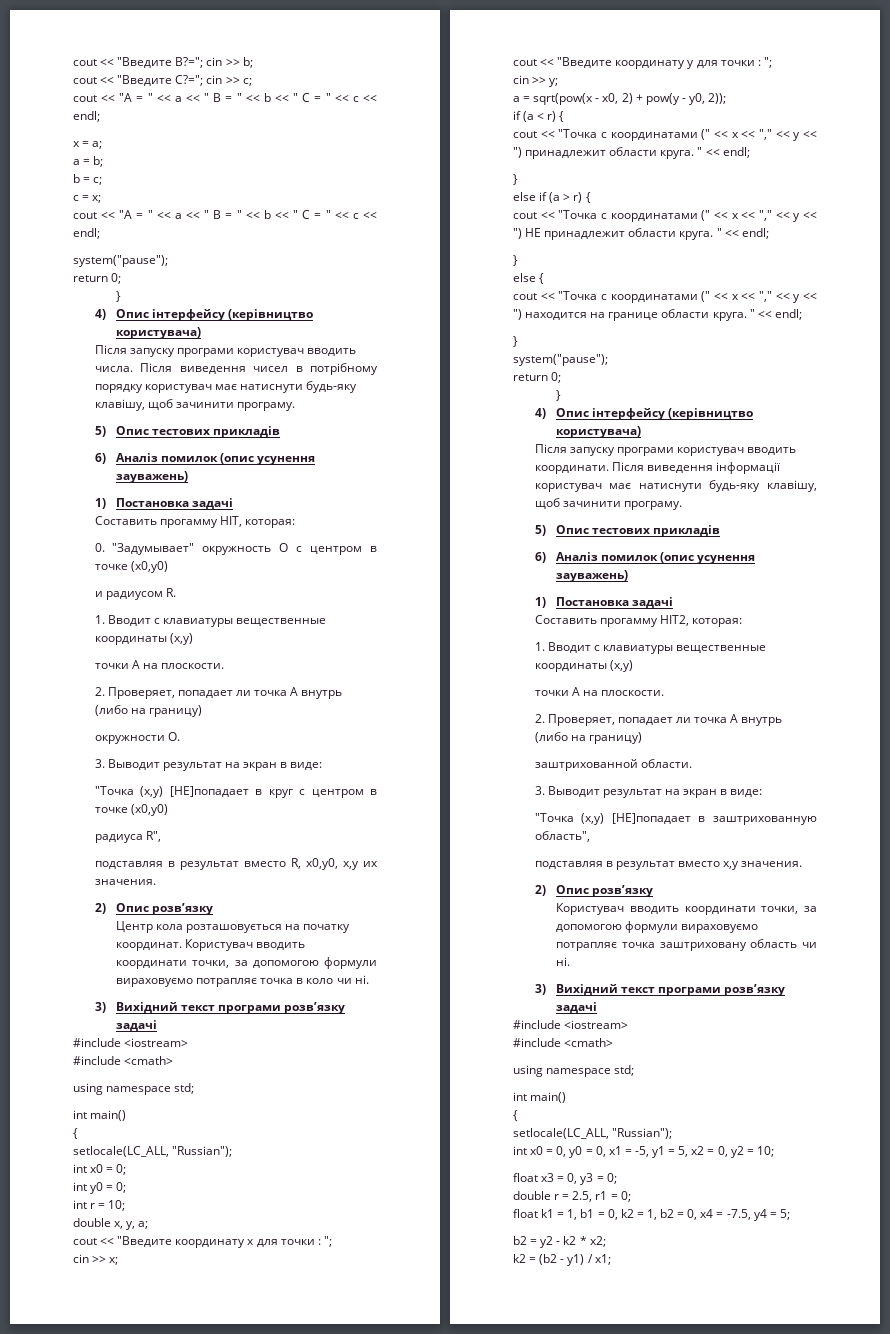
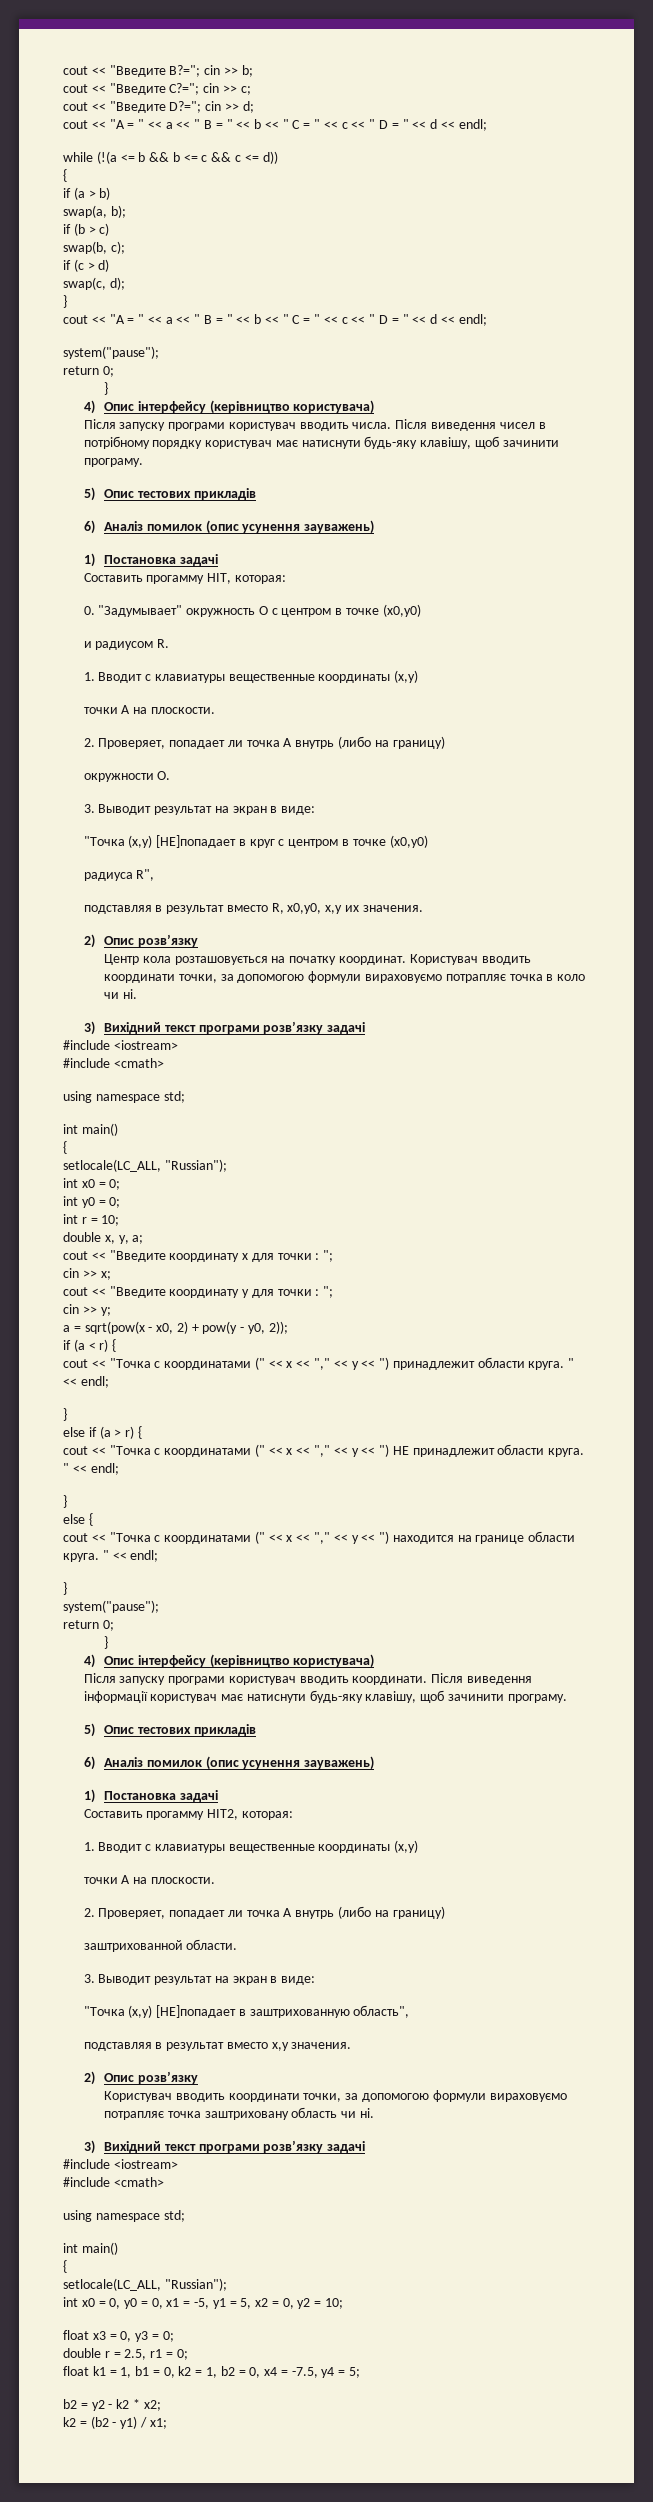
  cout << "Введите C?="; cin >> c;
- cout << "A = " << a << " B = " << b << " C = " << c << endl;
- x = a;
- a = b;
- b = c;
- c = x;
- cout << "A = " << a << " B = " << b << " C = " << c << endl;
+ cout << "Введите D?="; cin >> d;
+ cout << "A = " << a << " B = " << b << " C = " << c << " D = " << d << endl;
+ while (!(a <= b && b <= c && c <= d))
+ {
+ if (a > b)
+ swap(a, b);
+ if (b > c)
+ swap(b, c);
+ if (c > d)
+ swap(c, d);
+ }
+ cout << "A = " << a << " B = " << b << " C = " << c << " D = " << d << endl;

